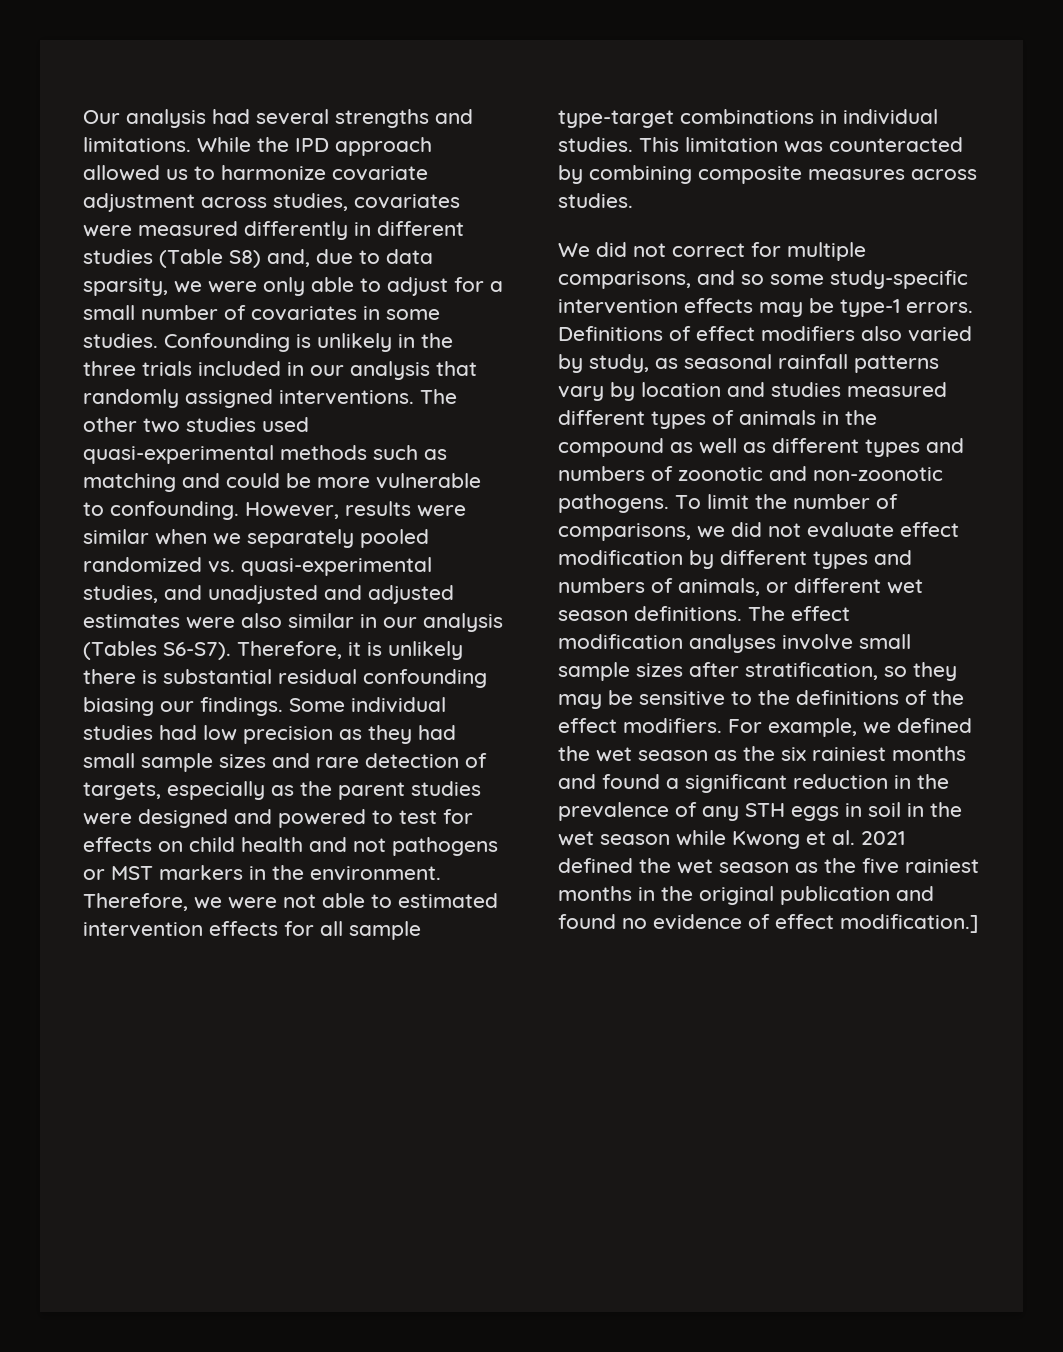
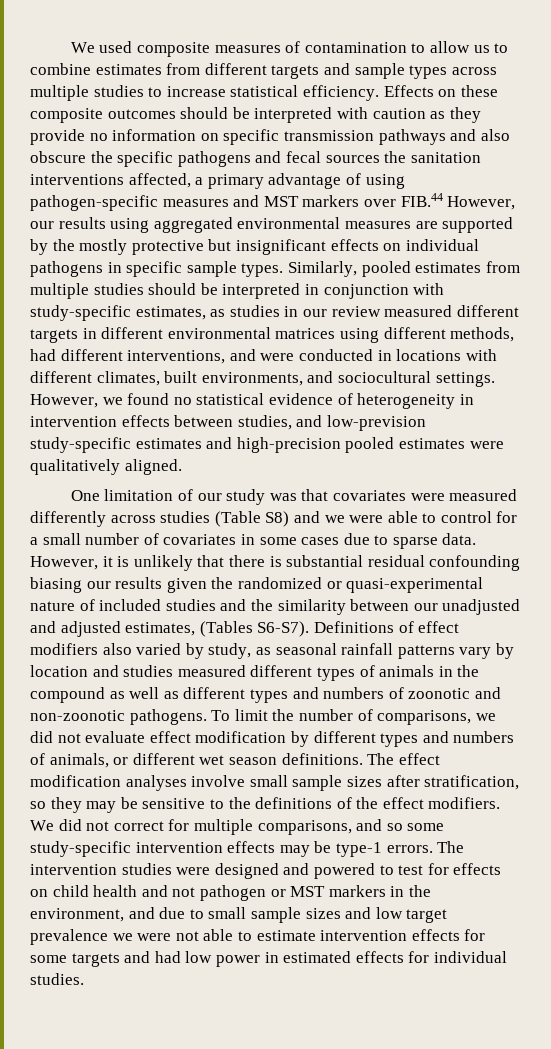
- Our analysis had several strengths and limitations. While the IPD approach allowed us to harmonize covariate adjustment across studies, covariates were measured differently in different studies (Table S8) and, due to data sparsity, we were only able to adjust for a small number of covariates in some studies. Confounding is unlikely in the three trials included in our analysis that randomly assigned interventions. The other two studies used quasi-experimental methods such as matching and could be more vulnerable to confounding. However, results were similar when we separately pooled randomized vs. quasi-experimental studies, and unadjusted and adjusted estimates were also similar in our analysis (Tables S6-S7). Therefore, it is unlikely there is substantial residual confounding biasing our findings. Some individual studies had low precision as they had small sample sizes and rare detection of targets, especially as the parent studies were designed and powered to test for effects on child health and not pathogens or MST markers in the environment. Therefore, we were not able to estimated intervention effects for all sample type-target combinations in individual studies. This limitation was counteracted by combining composite measures across studies.
- We did not correct for multiple comparisons, and so some study-specific intervention effects may be type-1 errors.
+ We used composite measures of contamination to allow us to combine estimates from different targets and sample types across multiple studies to increase statistical efficiency. Effects on these composite outcomes should be interpreted with caution as they provide no information on specific transmission pathways and also obscure the specific pathogens and fecal sources the sanitation interventions affected, a primary advantage of using pathogen-specific measures and MST markers over FIB.44 However, our results using aggregated environmental measures are supported by the mostly protective but insignificant effects on individual pathogens in specific sample types. Similarly, pooled estimates from multiple studies should be interpreted in conjunction with study-specific estimates, as studies in our review measured different targets in different environmental matrices using different methods, had different interventions, and were conducted in locations with different climates, built environments, and sociocultural settings. However, we found no statistical evidence of heterogeneity in intervention effects between studies, and low-prevision study-specific estimates and high-precision pooled estimates were qualitatively aligned.
+ One limitation of our study was that covariates were measured differently across studies (Table S8) and we were able to control for a small number of covariates in some cases due to sparse data. However, it is unlikely that there is substantial residual confounding biasing our results given the randomized or quasi-experimental nature of included studies and the similarity between our unadjusted and adjusted estimates, (Tables S6-S7).
- For example, we defined the wet season as the six rainiest months and found a significant reduction in the prevalence of any STH eggs in soil in the wet season while Kwong et al. 2021 defined the wet season as the five rainiest months in the original publication and found no evidence of effect modification.]
+ We did not correct for multiple comparisons, and so some study-specific intervention effects may be type-1 errors. The intervention studies were designed and powered to test for effects on child health and not pathogen or MST markers in the environment, and due to small sample sizes and low target prevalence we were not able to estimate intervention effects for some targets and had low power in estimated effects for individual studies.

